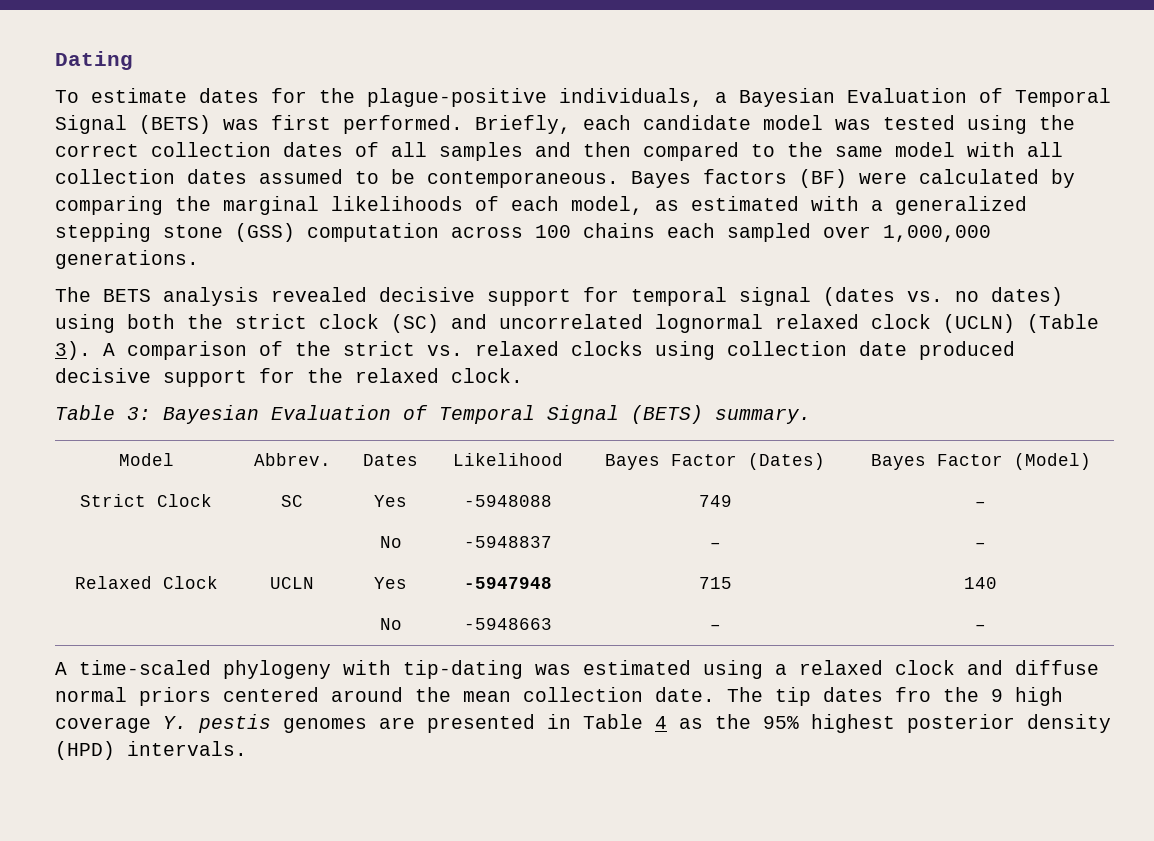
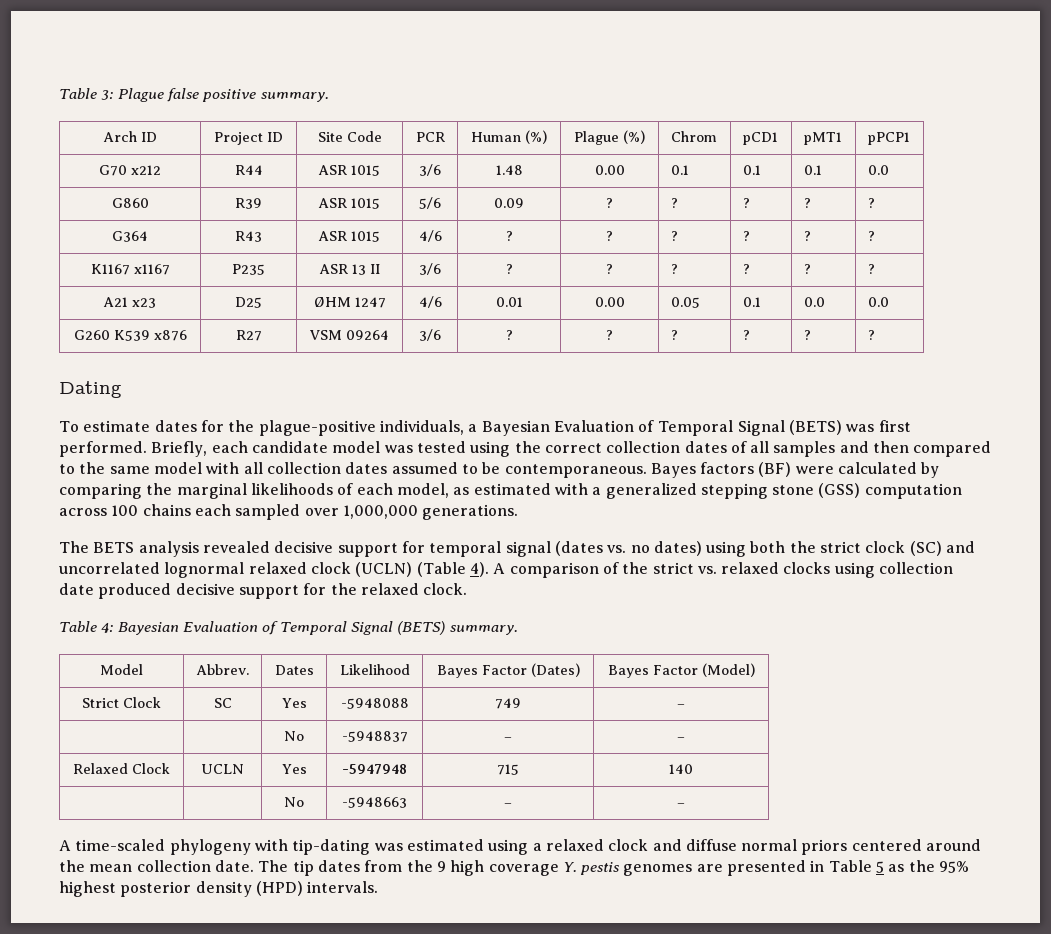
+ Table 3: Plague false positive summary.
+ Arch ID | Project ID | Site Code | PCR | Human (%) | Plague (%) | Chrom | pCD1 | pMT1 | pPCP1
+ G70 x212 | R44 | ASR 1015 | 3/6 | 1.48 | 0.00 | 0.1 | 0.1 | 0.1 | 0.0
+ G860 | R39 | ASR 1015 | 5/6 | 0.09 | ? | ? | ? | ? | ?
+ G364 | R43 | ASR 1015 | 4/6 | ? | ? | ? | ? | ? | ?
+ K1167 x1167 | P235 | ASR 13 II | 3/6 | ? | ? | ? | ? | ? | ?
+ A21 x23 | D25 | ØHM 1247 | 4/6 | 0.01 | 0.00 | 0.05 | 0.1 | 0.0 | 0.0
+ G260 K539 x876 | R27 | VSM 09264 | 3/6 | ? | ? | ? | ? | ? | ?
- The BETS analysis revealed decisive support for temporal signal (dates vs. no dates) using both the strict clock (SC) and uncorrelated lognormal relaxed clock (UCLN) (Table 3).
+ The BETS analysis revealed decisive support for temporal signal (dates vs. no dates) using both the strict clock (SC) and uncorrelated lognormal relaxed clock (UCLN) (Table 4).
- Table 3: Bayesian Evaluation of Temporal Signal (BETS) summary.
+ Table 4: Bayesian Evaluation of Temporal Signal (BETS) summary.
- The tip dates fro the 9 high coverage Y. pestis genomes are presented in Table 4 as the 95% highest posterior density (HPD) intervals.
+ The tip dates from the 9 high coverage Y. pestis genomes are presented in Table 5 as the 95% highest posterior density (HPD) intervals.

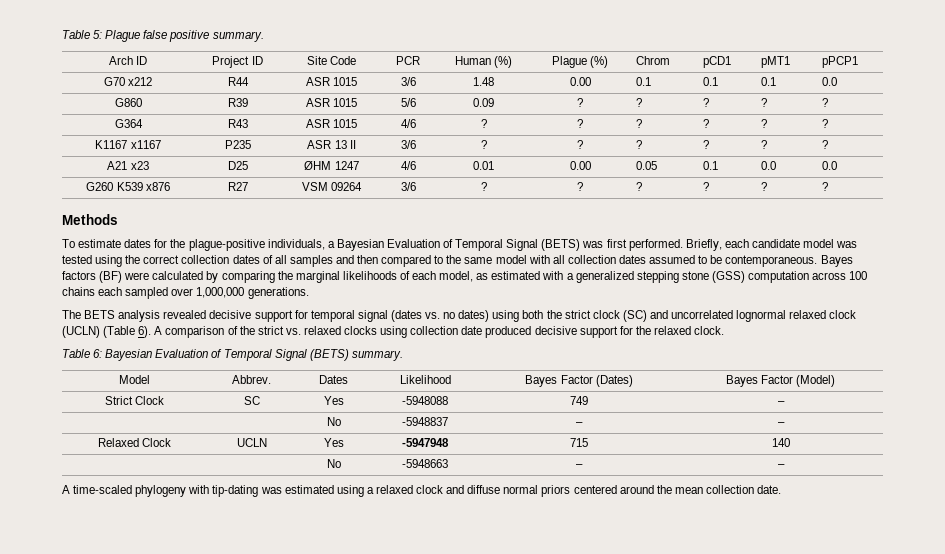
- Table 3: Plague false positive summary.
+ Table 5: Plague false positive summary.
- Dating
+ Methods
- The BETS analysis revealed decisive support for temporal signal (dates vs. no dates) using both the strict clock (SC) and uncorrelated lognormal relaxed clock (UCLN) (Table 4).
+ The BETS analysis revealed decisive support for temporal signal (dates vs. no dates) using both the strict clock (SC) and uncorrelated lognormal relaxed clock (UCLN) (Table 6).
- Table 4: Bayesian Evaluation of Temporal Signal (BETS) summary.
+ Table 6: Bayesian Evaluation of Temporal Signal (BETS) summary.
- The tip dates from the 9 high coverage Y. pestis genomes are presented in Table 5 as the 95% highest posterior density (HPD) intervals.

